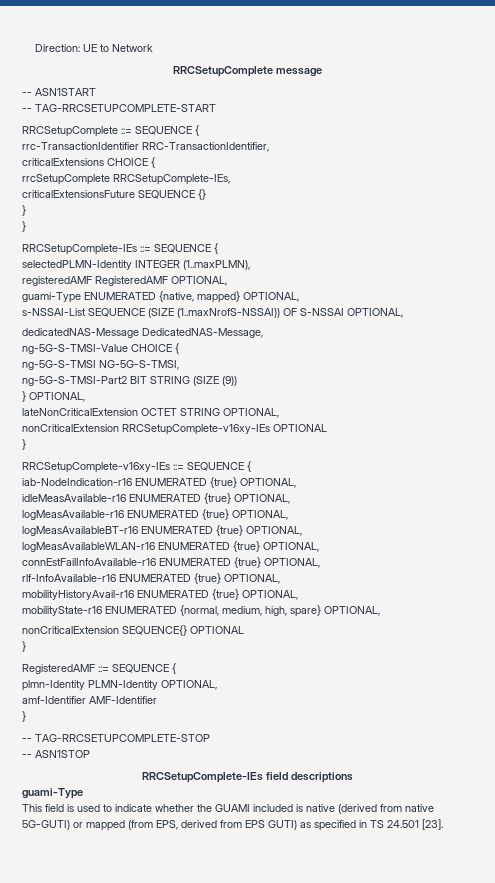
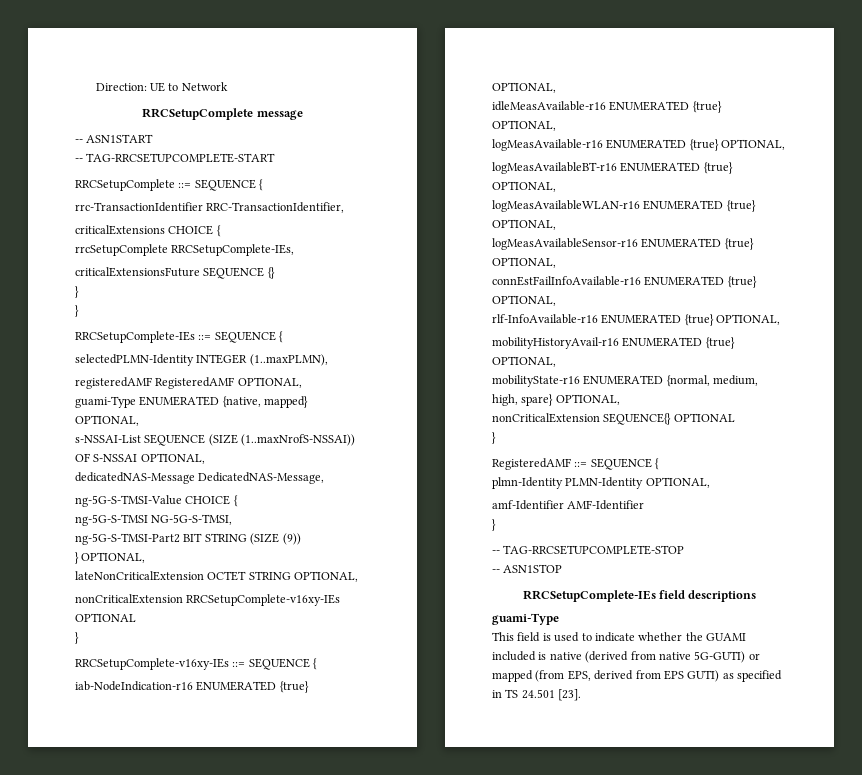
+ logMeasAvailableSensor-r16 ENUMERATED {true} OPTIONAL,

